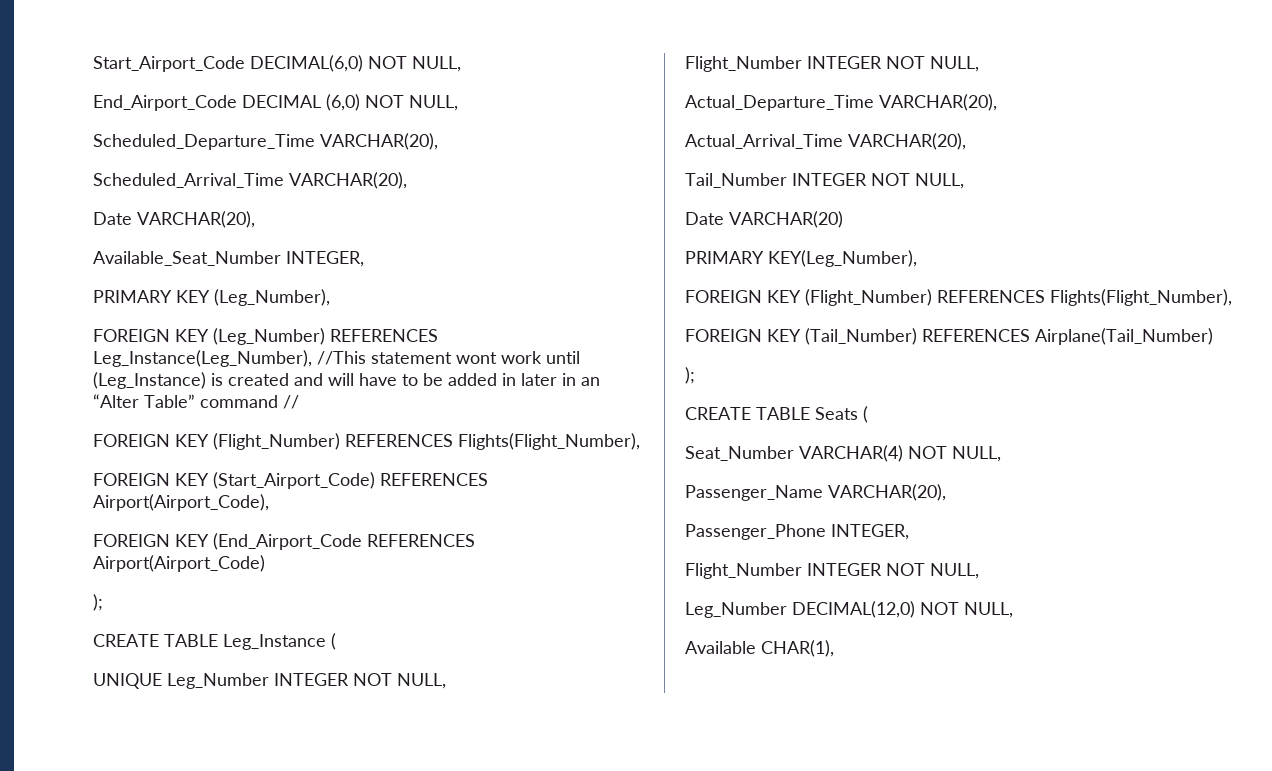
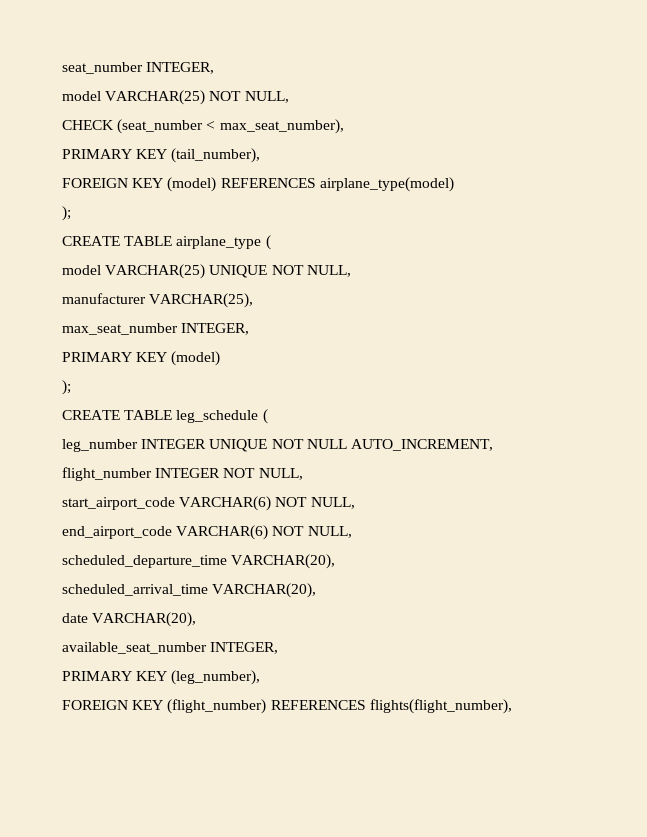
- Start_Airport_Code DECIMAL(6,0) NOT NULL,
- End_Airport_Code DECIMAL (6,0) NOT NULL,
- Scheduled_Departure_Time VARCHAR(20),
- Scheduled_Arrival_Time VARCHAR(20),
- Date VARCHAR(20),
- Available_Seat_Number INTEGER,
- PRIMARY KEY (Leg_Number),
- FOREIGN KEY (Leg_Number) REFERENCES Leg_Instance(Leg_Number), //This statement wont work until (Leg_Instance) is created and will have to be added in later in an “Alter Table” command //
- FOREIGN KEY (Flight_Number) REFERENCES Flights(Flight_Number),
- FOREIGN KEY (Start_Airport_Code) REFERENCES Airport(Airport_Code),
- FOREIGN KEY (End_Airport_Code REFERENCES Airport(Airport_Code)
+ seat_number INTEGER,
+ model VARCHAR(25) NOT NULL,
+ CHECK (seat_number < max_seat_number),
+ PRIMARY KEY (tail_number),
+ FOREIGN KEY (model) REFERENCES airplane_type(model)
  );
- CREATE TABLE Leg_Instance (
- UNIQUE Leg_Number INTEGER NOT NULL,
- Flight_Number INTEGER NOT NULL,
- Actual_Departure_Time VARCHAR(20),
- Actual_Arrival_Time VARCHAR(20),
- Tail_Number INTEGER NOT NULL,
- Date VARCHAR(20)
- PRIMARY KEY(Leg_Number),
- FOREIGN KEY (Flight_Number) REFERENCES Flights(Flight_Number),
- FOREIGN KEY (Tail_Number) REFERENCES Airplane(Tail_Number)
+ CREATE TABLE airplane_type (
+ model VARCHAR(25) UNIQUE NOT NULL,
+ manufacturer VARCHAR(25),
+ max_seat_number INTEGER,
+ PRIMARY KEY (model)
  );
- CREATE TABLE Seats (
- Seat_Number VARCHAR(4) NOT NULL,
- Passenger_Name VARCHAR(20),
- Passenger_Phone INTEGER,
- Flight_Number INTEGER NOT NULL,
- Leg_Number DECIMAL(12,0) NOT NULL,
- Available CHAR(1),
+ CREATE TABLE leg_schedule (
+ leg_number INTEGER UNIQUE NOT NULL AUTO_INCREMENT,
+ flight_number INTEGER NOT NULL,
+ start_airport_code VARCHAR(6) NOT NULL,
+ end_airport_code VARCHAR(6) NOT NULL,
+ scheduled_departure_time VARCHAR(20),
+ scheduled_arrival_time VARCHAR(20),
+ date VARCHAR(20),
+ available_seat_number INTEGER,
+ PRIMARY KEY (leg_number),
+ FOREIGN KEY (flight_number) REFERENCES flights(flight_number),

